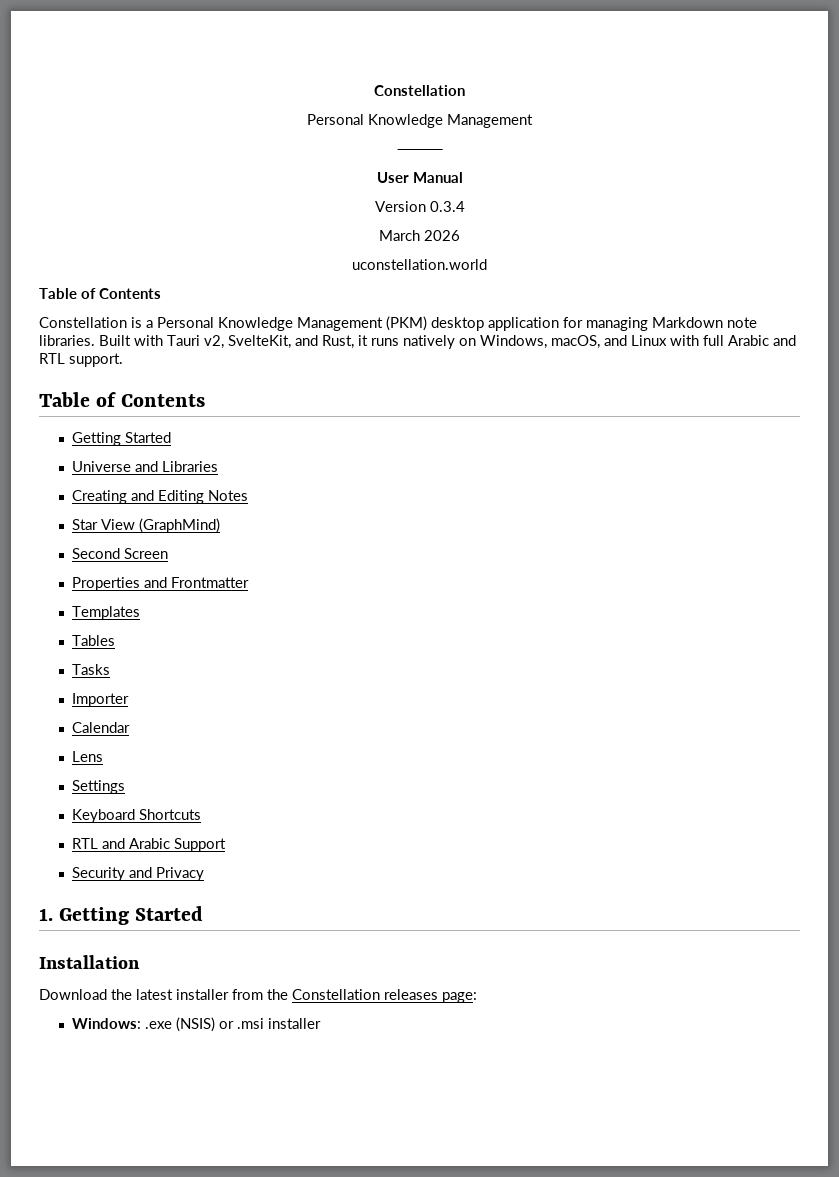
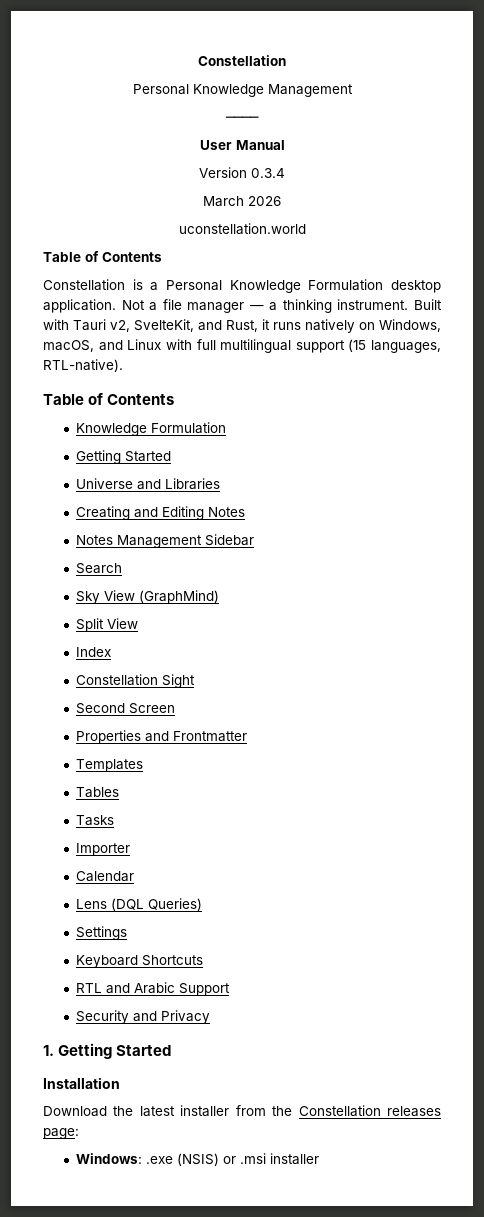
- Constellation is a Personal Knowledge Management (PKM) desktop application for managing Markdown note libraries.
+ Constellation is a Personal Knowledge Formulation desktop application. Not a file manager — a thinking instrument.
- Built with Tauri v2, SvelteKit, and Rust, it runs natively on Windows, macOS, and Linux with full Arabic and RTL support.
+ Built with Tauri v2, SvelteKit, and Rust, it runs natively on Windows, macOS, and Linux with full multilingual support (15 languages, RTL-native).
  Table of Contents
+ Knowledge Formulation
- Star View (GraphMind)
+ Notes Management Sidebar
+ Search
+ Sky View (GraphMind)
+ Split View
+ Index
+ Constellation Sight
- Lens
+ Lens (DQL Queries)

